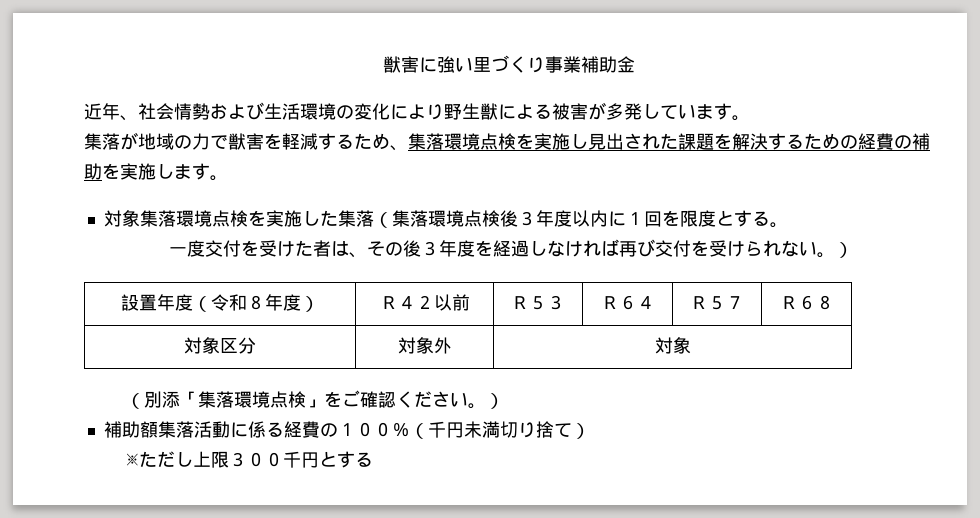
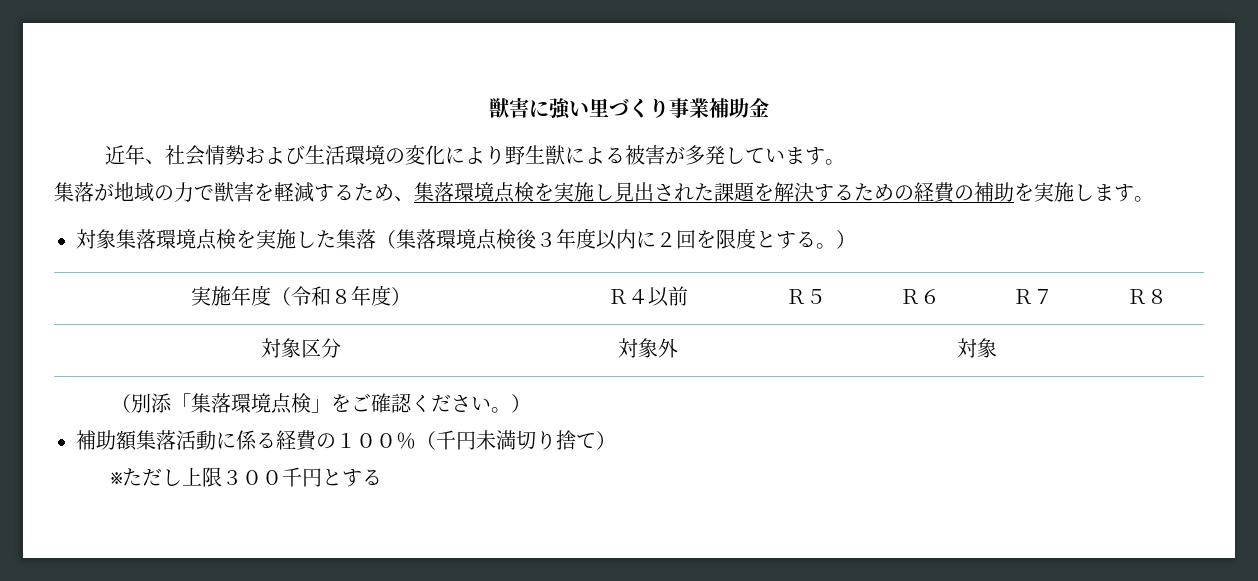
- 対象集落環境点検を実施した集落（集落環境点検後３年度以内に１回を限度とする。
- 一度交付を受けた者は、その後３年度を経過しなければ再び交付を受けられない。）
- 設置年度（令和８年度） | Ｒ４２以前 | Ｒ５３ | Ｒ６４ | Ｒ５７ | Ｒ６８
+ 対象集落環境点検を実施した集落（集落環境点検後３年度以内に２回を限度とする。）
+ 実施年度（令和８年度） | Ｒ４以前 | Ｒ５ | Ｒ６ | Ｒ７ | Ｒ８

